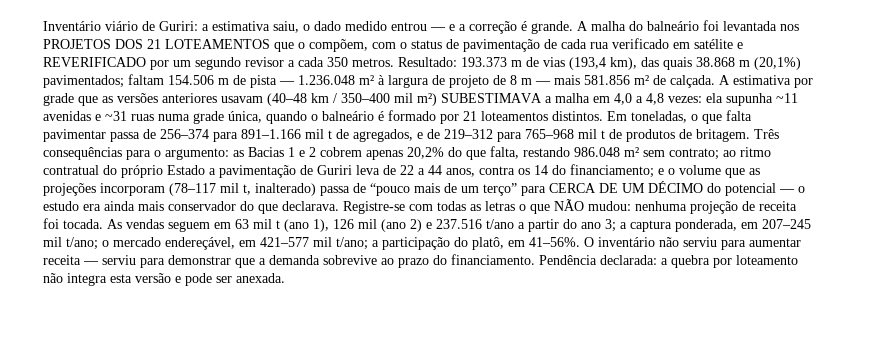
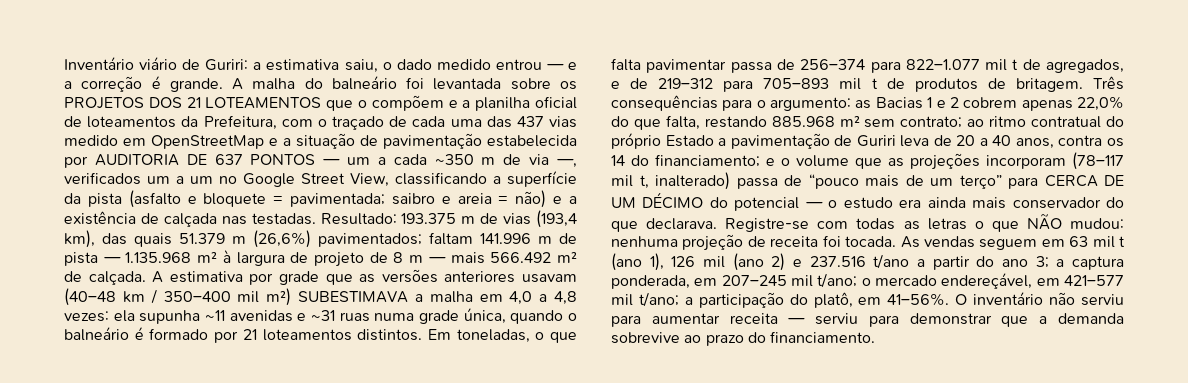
- A malha do balneário foi levantada nos PROJETOS DOS 21 LOTEAMENTOS que o compõem, com o status de pavimentação de cada rua verificado em satélite e REVERIFICADO por um segundo revisor a cada 350 metros. Resultado: 193.373 m de vias (193,4 km), das quais 38.868 m (20,1%) pavimentados; faltam 154.506 m de pista — 1.236.048 m² à largura de projeto de 8 m — mais 581.856 m² de calçada.
+ A malha do balneário foi levantada sobre os PROJETOS DOS 21 LOTEAMENTOS que o compõem e a planilha oficial de loteamentos da Prefeitura, com o traçado de cada uma das 437 vias medido em OpenStreetMap e a situação de pavimentação estabelecida por AUDITORIA DE 637 PONTOS — um a cada ~350 m de via —, verificados um a um no Google Street View, classificando a superfície da pista (asfalto e bloquete = pavimentada; saibro e areia = não) e a existência de calçada nas testadas. Resultado: 193.375 m de vias (193,4 km), das quais 51.379 m (26,6%) pavimentados; faltam 141.996 m de pista — 1.135.968 m² à largura de projeto de 8 m — mais 566.492 m² de calçada.
- Em toneladas, o que falta pavimentar passa de 256–374 para 891–1.166 mil t de agregados, e de 219–312 para 765–968 mil t de produtos de britagem.
+ Em toneladas, o que falta pavimentar passa de 256–374 para 822–1.077 mil t de agregados, e de 219–312 para 705–893 mil t de produtos de britagem.
- as Bacias 1 e 2 cobrem apenas 20,2% do que falta, restando 986.048 m² sem contrato;
+ as Bacias 1 e 2 cobrem apenas 22,0% do que falta, restando 885.968 m² sem contrato;
- ao ritmo contratual do próprio Estado a pavimentação de Guriri leva de 22 a 44 anos, contra os 14 do financiamento;
+ ao ritmo contratual do próprio Estado a pavimentação de Guriri leva de 20 a 40 anos, contra os 14 do financiamento;
- Pendência declarada: a quebra por loteamento não integra esta versão e pode ser anexada.

